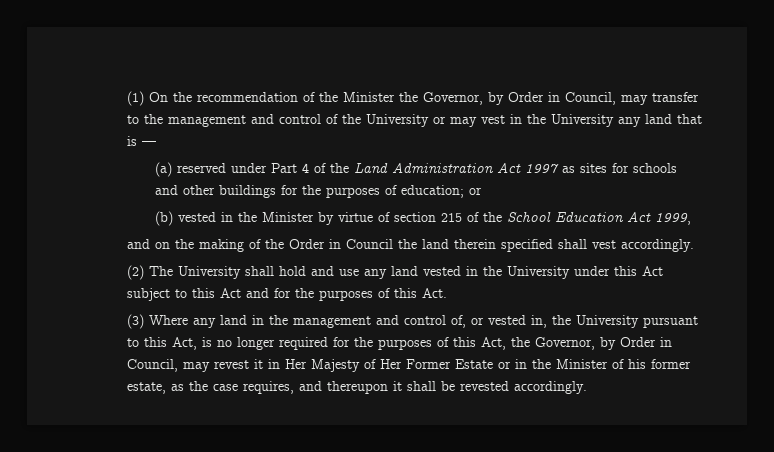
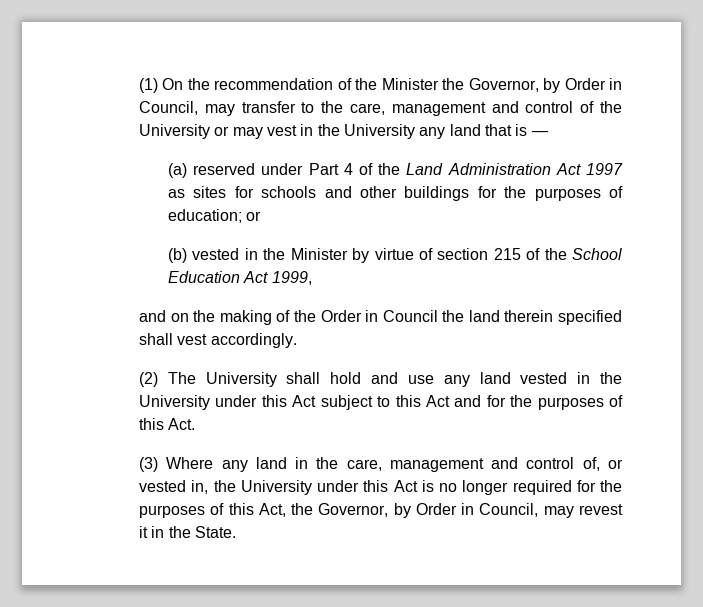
- (1) On the recommendation of the Minister the Governor, by Order in Council, may transfer to the management and control of the University or may vest in the University any land that is —
+ (1) On the recommendation of the Minister the Governor, by Order in Council, may transfer to the care, management and control of the University or may vest in the University any land that is —
- (3) Where any land in the management and control of, or vested in, the University pursuant to this Act, is no longer required for the purposes of this Act, the Governor, by Order in Council, may revest it in Her Majesty of Her Former Estate or in the Minister of his former estate, as the case requires, and thereupon it shall be revested accordingly.
+ (3) Where any land in the care, management and control of, or vested in, the University under this Act is no longer required for the purposes of this Act, the Governor, by Order in Council, may revest it in the State.

